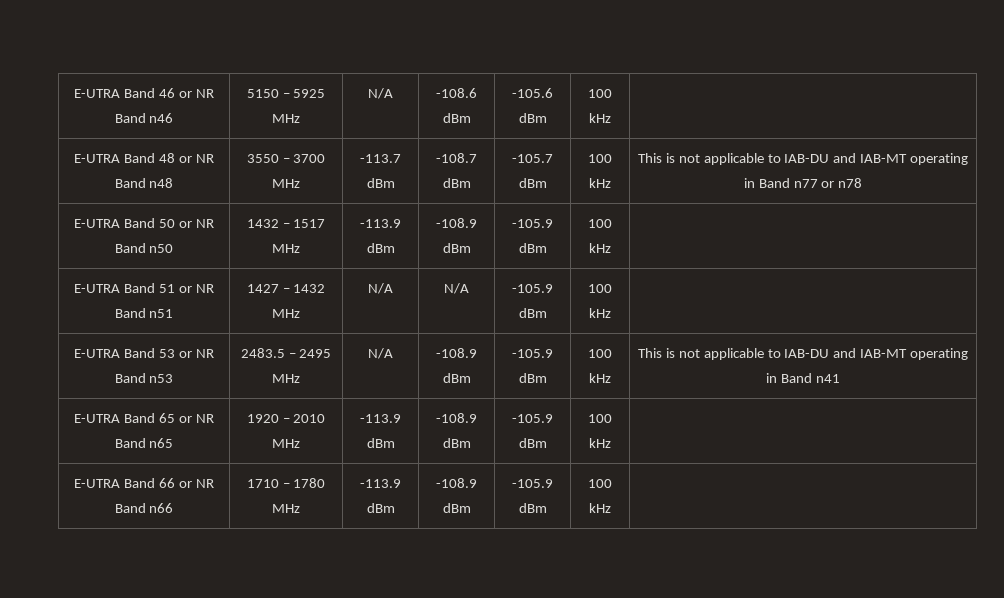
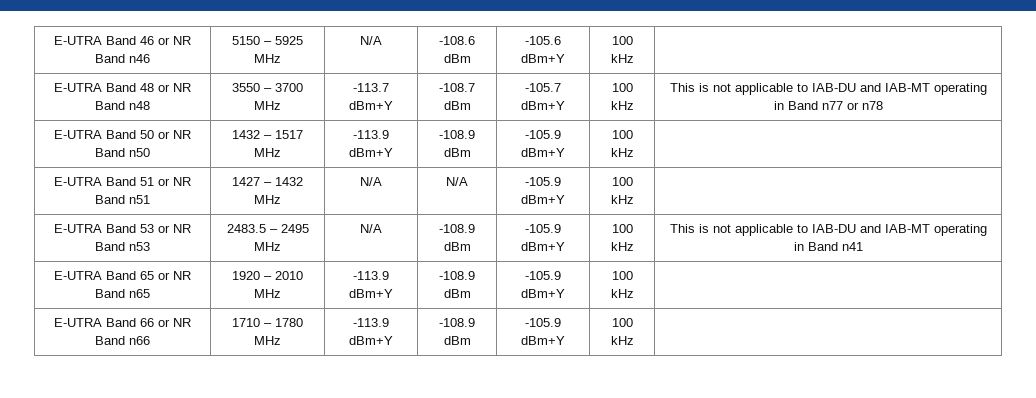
- E-UTRA Band 46 or NR Band n46 | 5150 – 5925 MHz | N/A | -108.6 dBm | -105.6 dBm | 100 kHz |
+ E-UTRA Band 46 or NR Band n46 | 5150 – 5925 MHz | N/A | -108.6 dBm | -105.6 dBm+Y | 100 kHz |
- E-UTRA Band 48 or NR Band n48 | 3550 – 3700 MHz | -113.7 dBm | -108.7 dBm | -105.7 dBm | 100 kHz | This is not applicable to IAB-DU and IAB-MT operating in Band n77 or n78
+ E-UTRA Band 48 or NR Band n48 | 3550 – 3700 MHz | -113.7 dBm+Y | -108.7 dBm | -105.7 dBm+Y | 100 kHz | This is not applicable to IAB-DU and IAB-MT operating in Band n77 or n78
- E-UTRA Band 50 or NR Band n50 | 1432 – 1517 MHz | -113.9 dBm | -108.9 dBm | -105.9 dBm | 100 kHz |
+ E-UTRA Band 50 or NR Band n50 | 1432 – 1517 MHz | -113.9 dBm+Y | -108.9 dBm | -105.9 dBm+Y | 100 kHz |
- E-UTRA Band 51 or NR Band n51 | 1427 – 1432 MHz | N/A | N/A | -105.9 dBm | 100 kHz |
+ E-UTRA Band 51 or NR Band n51 | 1427 – 1432 MHz | N/A | N/A | -105.9 dBm+Y | 100 kHz |
- E-UTRA Band 53 or NR Band n53 | 2483.5 – 2495 MHz | N/A | -108.9 dBm | -105.9 dBm | 100 kHz | This is not applicable to IAB-DU and IAB-MT operating in Band n41
+ E-UTRA Band 53 or NR Band n53 | 2483.5 – 2495 MHz | N/A | -108.9 dBm | -105.9 dBm+Y | 100 kHz | This is not applicable to IAB-DU and IAB-MT operating in Band n41
- E-UTRA Band 65 or NR Band n65 | 1920 – 2010 MHz | -113.9 dBm | -108.9 dBm | -105.9 dBm | 100 kHz |
+ E-UTRA Band 65 or NR Band n65 | 1920 – 2010 MHz | -113.9 dBm+Y | -108.9 dBm | -105.9 dBm+Y | 100 kHz |
- E-UTRA Band 66 or NR Band n66 | 1710 – 1780 MHz | -113.9 dBm | -108.9 dBm | -105.9 dBm | 100 kHz |
+ E-UTRA Band 66 or NR Band n66 | 1710 – 1780 MHz | -113.9 dBm+Y | -108.9 dBm | -105.9 dBm+Y | 100 kHz |

